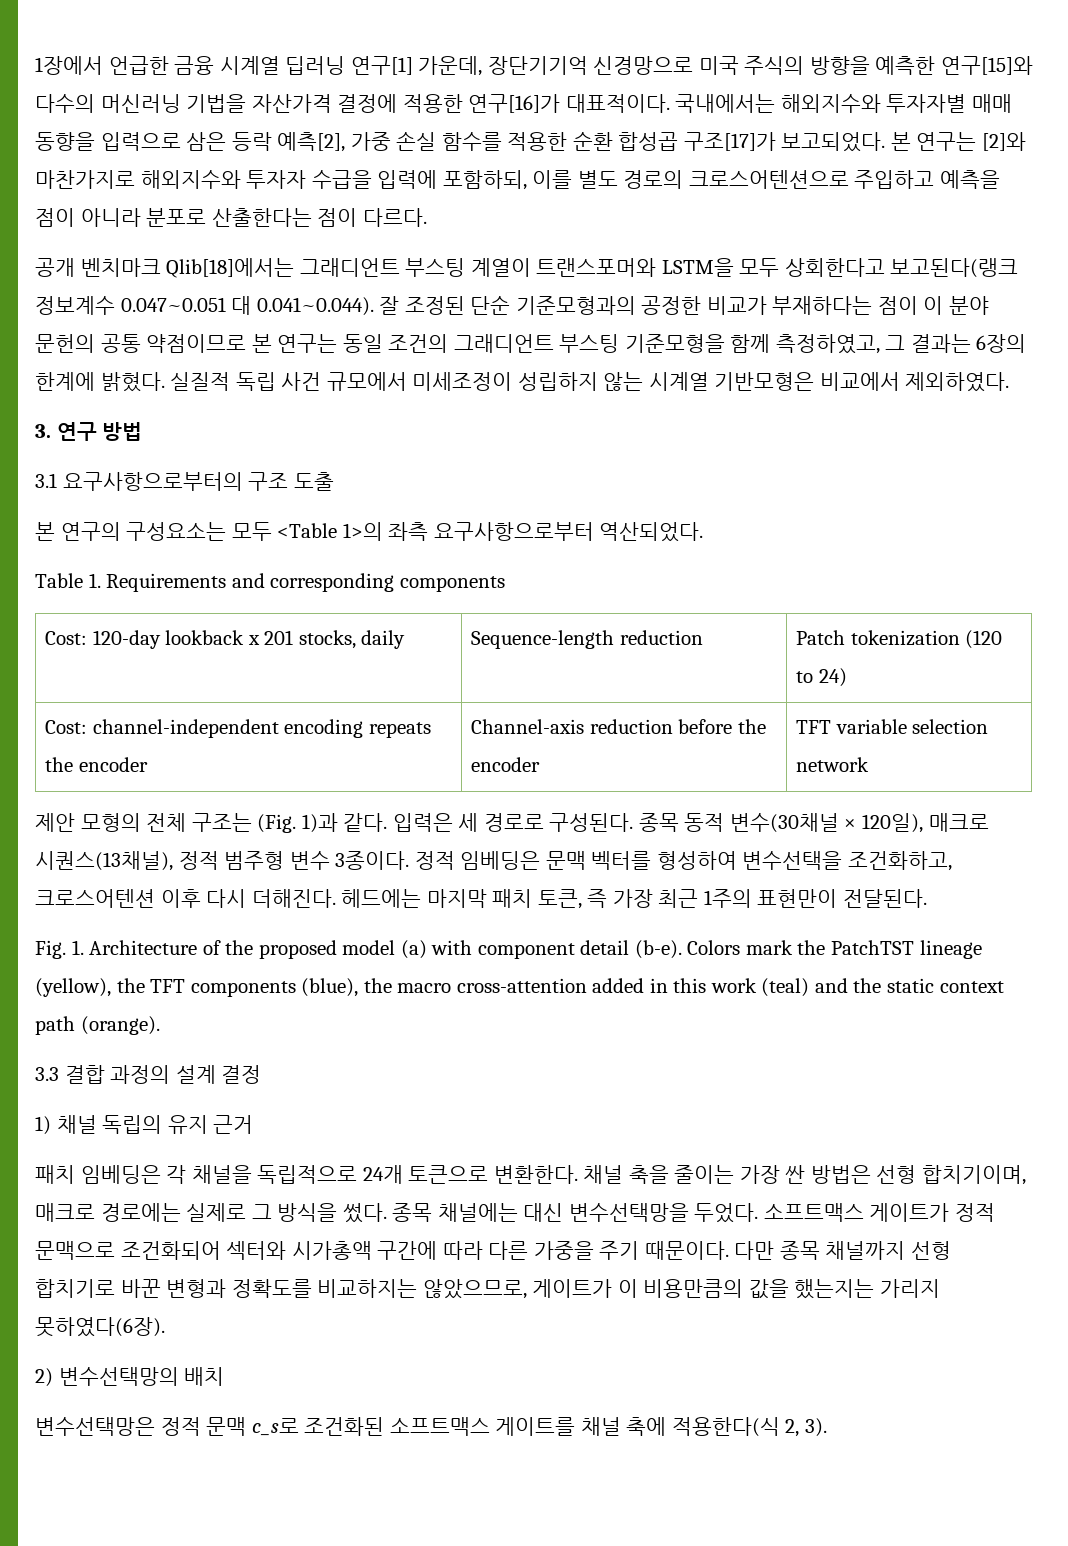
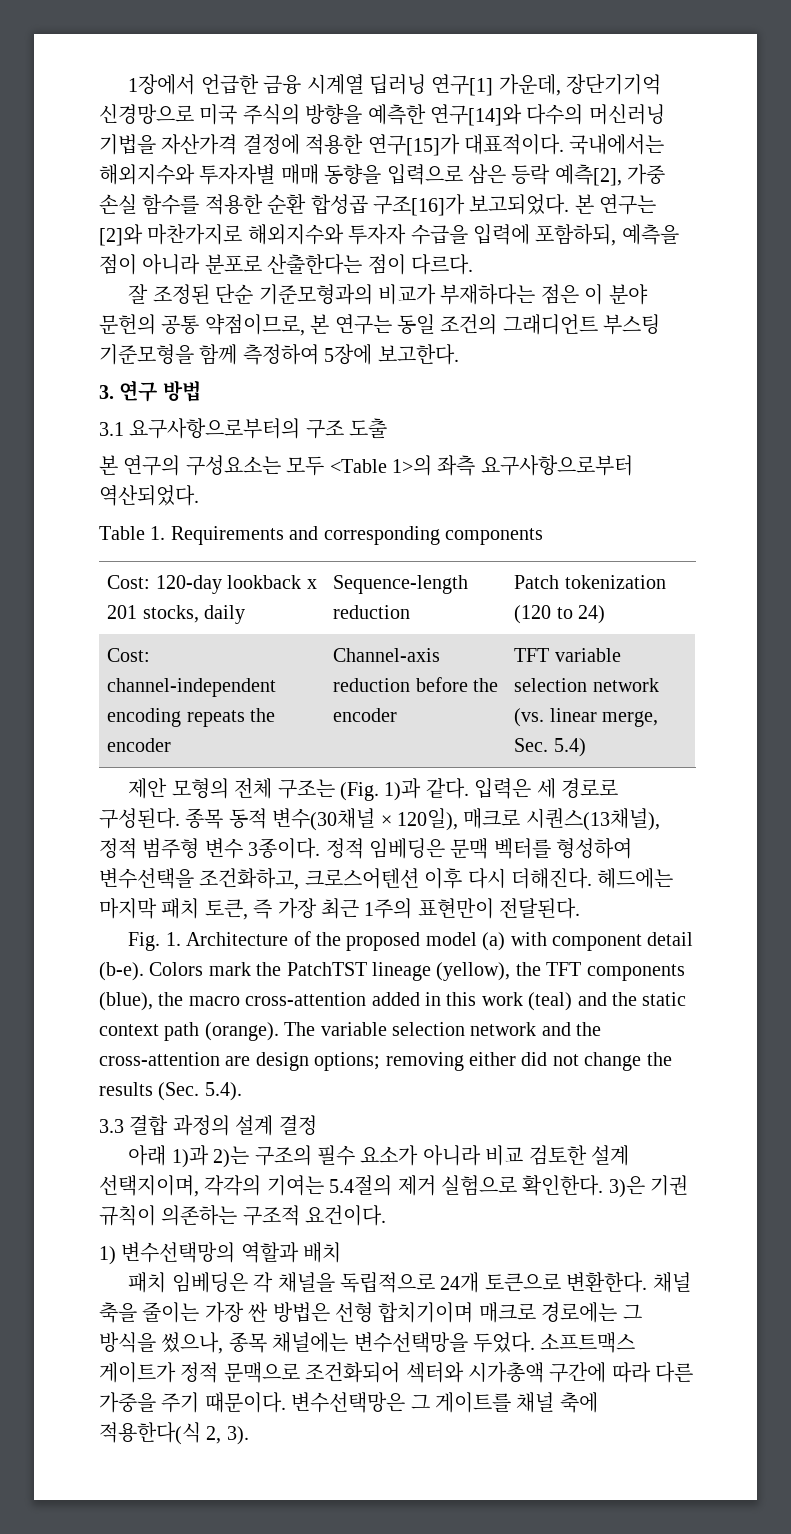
- 1장에서 언급한 금융 시계열 딥러닝 연구[1] 가운데, 장단기기억 신경망으로 미국 주식의 방향을 예측한 연구[15]와 다수의 머신러닝 기법을 자산가격 결정에 적용한 연구[16]가 대표적이다.
+ 1장에서 언급한 금융 시계열 딥러닝 연구[1] 가운데, 장단기기억 신경망으로 미국 주식의 방향을 예측한 연구[14]와 다수의 머신러닝 기법을 자산가격 결정에 적용한 연구[15]가 대표적이다.
- 국내에서는 해외지수와 투자자별 매매 동향을 입력으로 삼은 등락 예측[2], 가중 손실 함수를 적용한 순환 합성곱 구조[17]가 보고되었다.
+ 국내에서는 해외지수와 투자자별 매매 동향을 입력으로 삼은 등락 예측[2], 가중 손실 함수를 적용한 순환 합성곱 구조[16]가 보고되었다.
- 본 연구는 [2]와 마찬가지로 해외지수와 투자자 수급을 입력에 포함하되, 이를 별도 경로의 크로스어텐션으로 주입하고 예측을 점이 아니라 분포로 산출한다는 점이 다르다.
+ 본 연구는 [2]와 마찬가지로 해외지수와 투자자 수급을 입력에 포함하되, 예측을 점이 아니라 분포로 산출한다는 점이 다르다.
- 공개 벤치마크 Qlib[18]에서는 그래디언트 부스팅 계열이 트랜스포머와 LSTM을 모두 상회한다고 보고된다(랭크 정보계수 0.047~0.051 대 0.041~0.044). 잘 조정된 단순 기준모형과의 공정한 비교가 부재하다는 점이 이 분야 문헌의 공통 약점이므로 본 연구는 동일 조건의 그래디언트 부스팅 기준모형을 함께 측정하였고, 그 결과는 6장의 한계에 밝혔다. 실질적 독립 사건 규모에서 미세조정이 성립하지 않는 시계열 기반모형은 비교에서 제외하였다.
+ 잘 조정된 단순 기준모형과의 비교가 부재하다는 점은 이 분야 문헌의 공통 약점이므로, 본 연구는 동일 조건의 그래디언트 부스팅 기준모형을 함께 측정하여 5장에 보고한다.
- Cost: channel-independent encoding repeats the encoder | Channel-axis reduction before the encoder | TFT variable selection network
+ Cost: channel-independent encoding repeats the encoder | Channel-axis reduction before the encoder | TFT variable selection network (vs. linear merge, Sec. 5.4)
+ The variable selection network and the cross-attention are design options; removing either did not change the results (Sec. 5.4).
- 1) 채널 독립의 유지 근거
+ 아래 1)과 2)는 구조의 필수 요소가 아니라 비교 검토한 설계 선택지이며, 각각의 기여는 5.4절의 제거 실험으로 확인한다. 3)은 기권 규칙이 의존하는 구조적 요건이다.
+ 1) 변수선택망의 역할과 배치
- 채널 축을 줄이는 가장 싼 방법은 선형 합치기이며, 매크로 경로에는 실제로 그 방식을 썼다. 종목 채널에는 대신 변수선택망을 두었다.
+ 채널 축을 줄이는 가장 싼 방법은 선형 합치기이며 매크로 경로에는 그 방식을 썼으나, 종목 채널에는 변수선택망을 두었다.
- 다만 종목 채널까지 선형 합치기로 바꾼 변형과 정확도를 비교하지는 않았으므로, 게이트가 이 비용만큼의 값을 했는지는 가리지 못하였다(6장).
- 2) 변수선택망의 배치
- 변수선택망은 정적 문맥 c_s로 조건화된 소프트맥스 게이트를 채널 축에 적용한다(식 2, 3).
+ 변수선택망은 그 게이트를 채널 축에 적용한다(식 2, 3).

